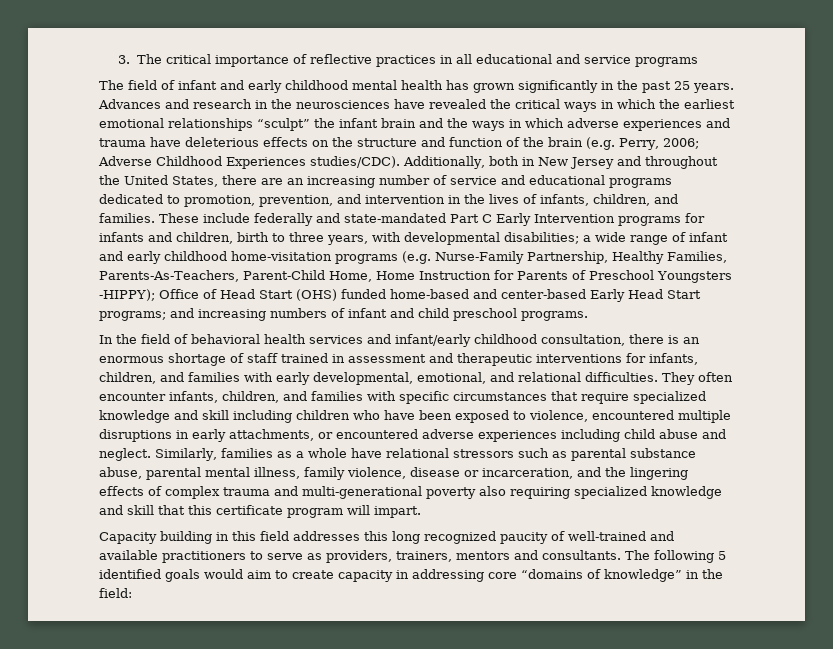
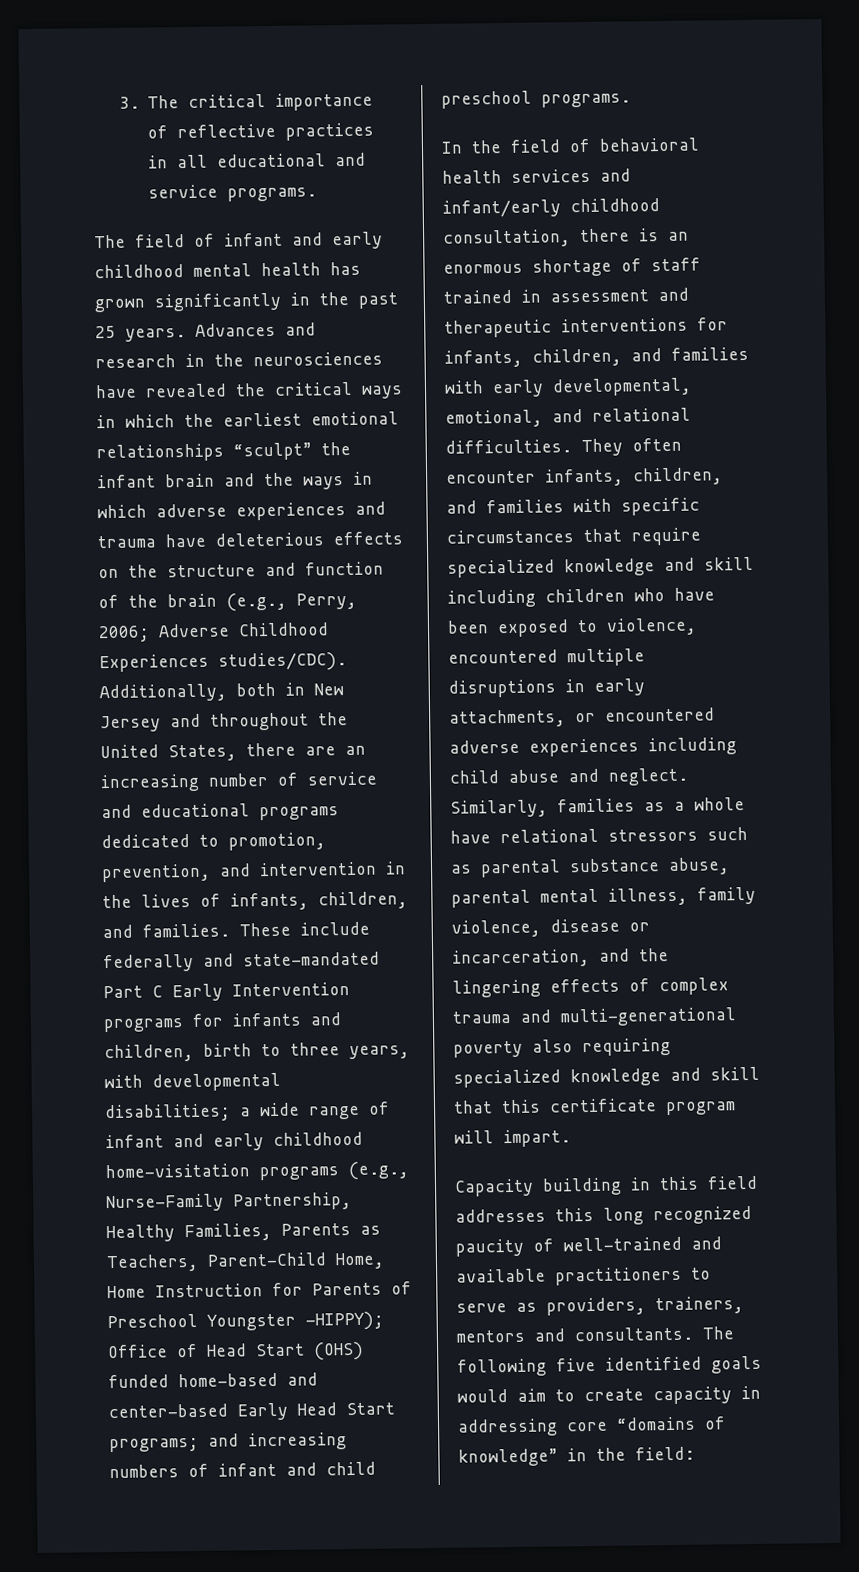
- 3. The critical importance of reflective practices in all educational and service programs
+ 3. The critical importance of reflective practices in all educational and service programs.
- Advances and research in the neurosciences have revealed the critical ways in which the earliest emotional relationships “sculpt” the infant brain and the ways in which adverse experiences and trauma have deleterious effects on the structure and function of the brain (e.g. Perry, 2006; Adverse Childhood Experiences studies/CDC).
+ Advances and research in the neurosciences have revealed the critical ways in which the earliest emotional relationships “sculpt” the infant brain and the ways in which adverse experiences and trauma have deleterious effects on the structure and function of the brain (e.g., Perry, 2006; Adverse Childhood Experiences studies/CDC).
- a wide range of infant and early childhood home-visitation programs (e.g. Nurse-Family Partnership, Healthy Families, Parents-As-Teachers, Parent-Child Home, Home Instruction for Parents of Preschool Youngsters -HIPPY);
+ a wide range of infant and early childhood home-visitation programs (e.g., Nurse-Family Partnership, Healthy Families, Parents as Teachers, Parent-Child Home, Home Instruction for Parents of Preschool Youngster -HIPPY);
- The following 5 identified goals would aim to create capacity in addressing core “domains of knowledge” in the field:
+ The following five identified goals would aim to create capacity in addressing core “domains of knowledge” in the field:

